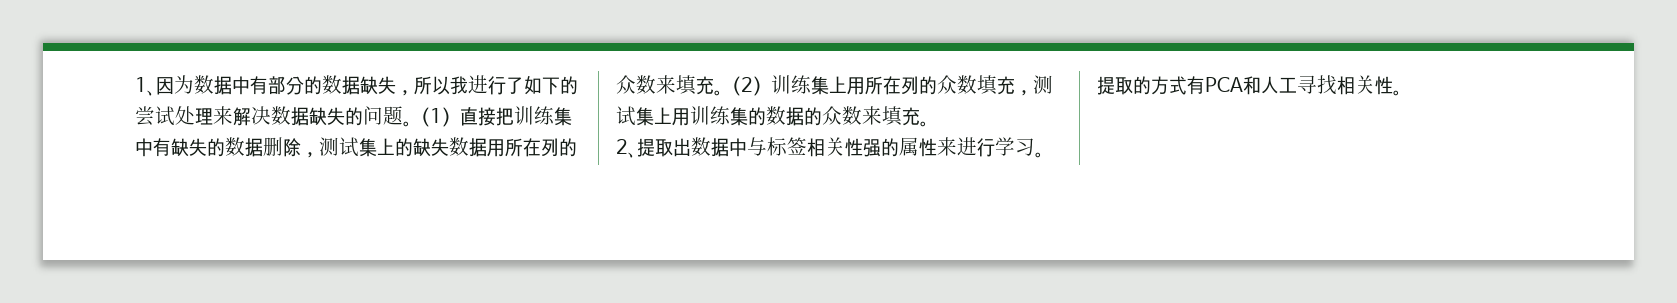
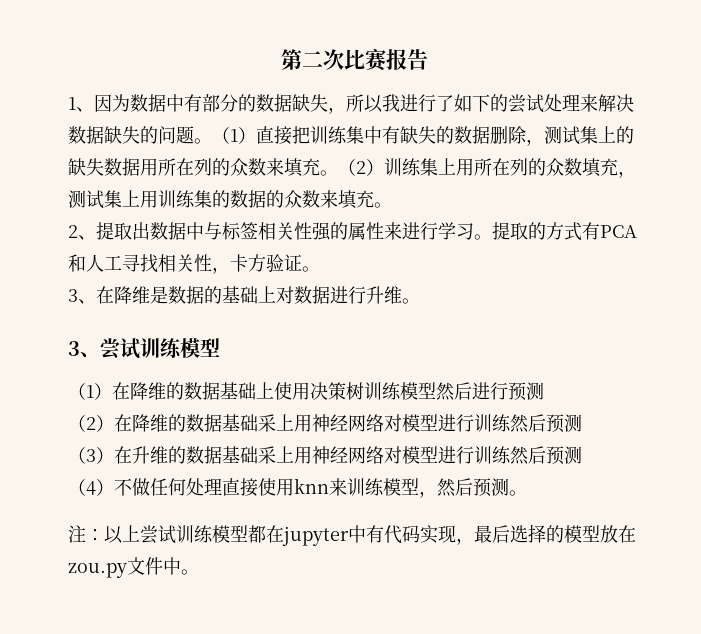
+ 第二次比赛报告
- 提取的方式有PCA和人工寻找相关性。
+ 提取的方式有PCA和人工寻找相关性，卡方验证。
+ 3、在降维是数据的基础上对数据进行升维。
+ 3、尝试训练模型
+ （1）在降维的数据基础上使用决策树训练模型然后进行预测
+ （2）在降维的数据基础采上用神经网络对模型进行训练然后预测
+ （3）在升维的数据基础采上用神经网络对模型进行训练然后预测
+ （4）不做任何处理直接使用knn来训练模型，然后预测。
+ 注：以上尝试训练模型都在jupyter中有代码实现，最后选择的模型放在zou.py文件中。

